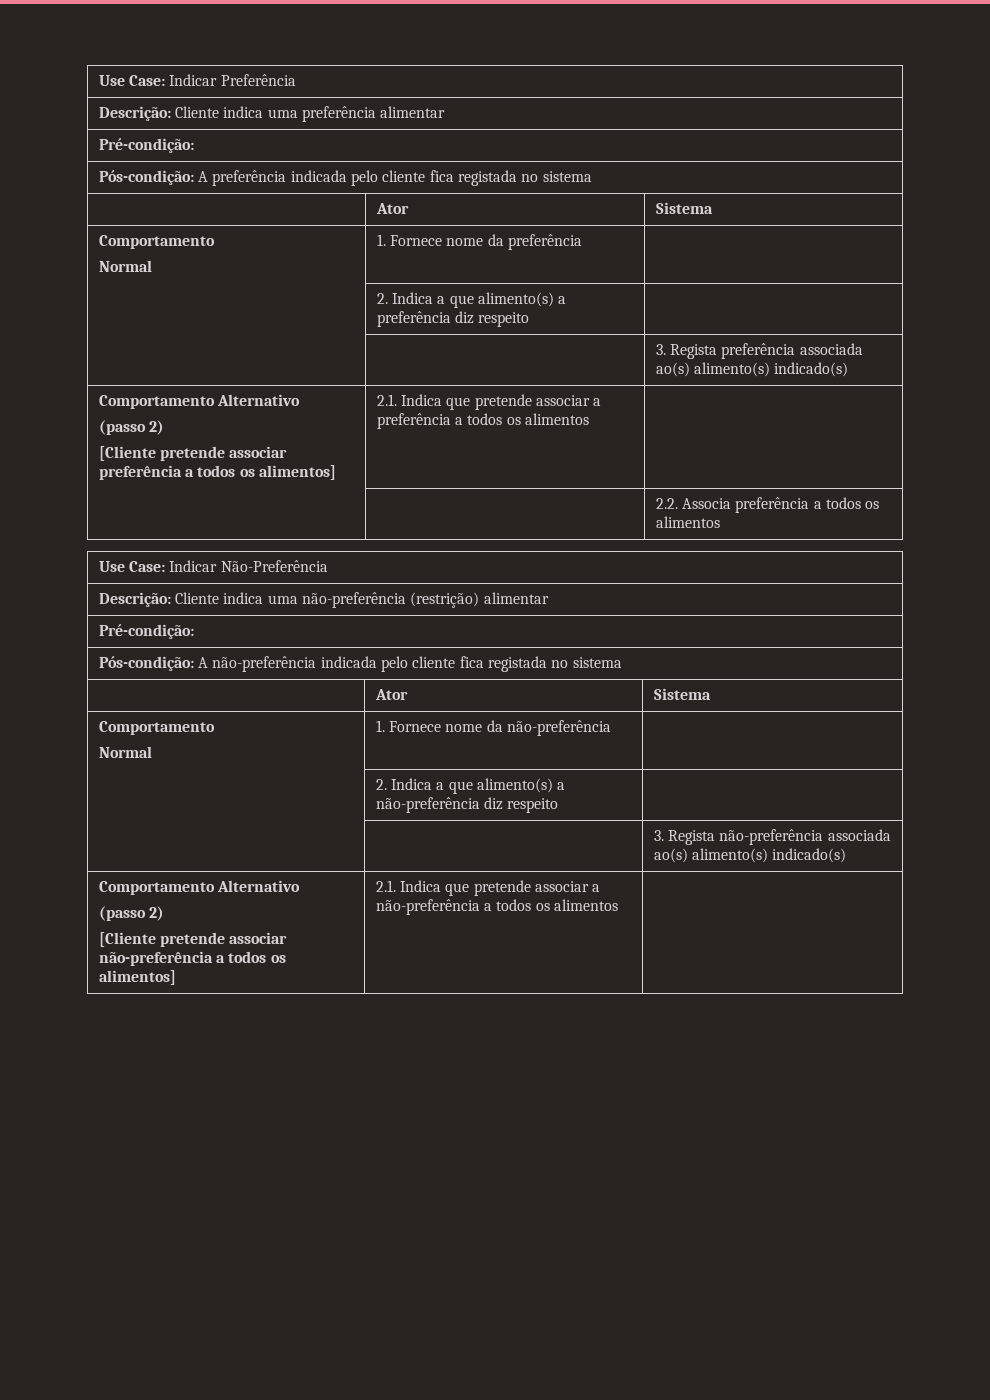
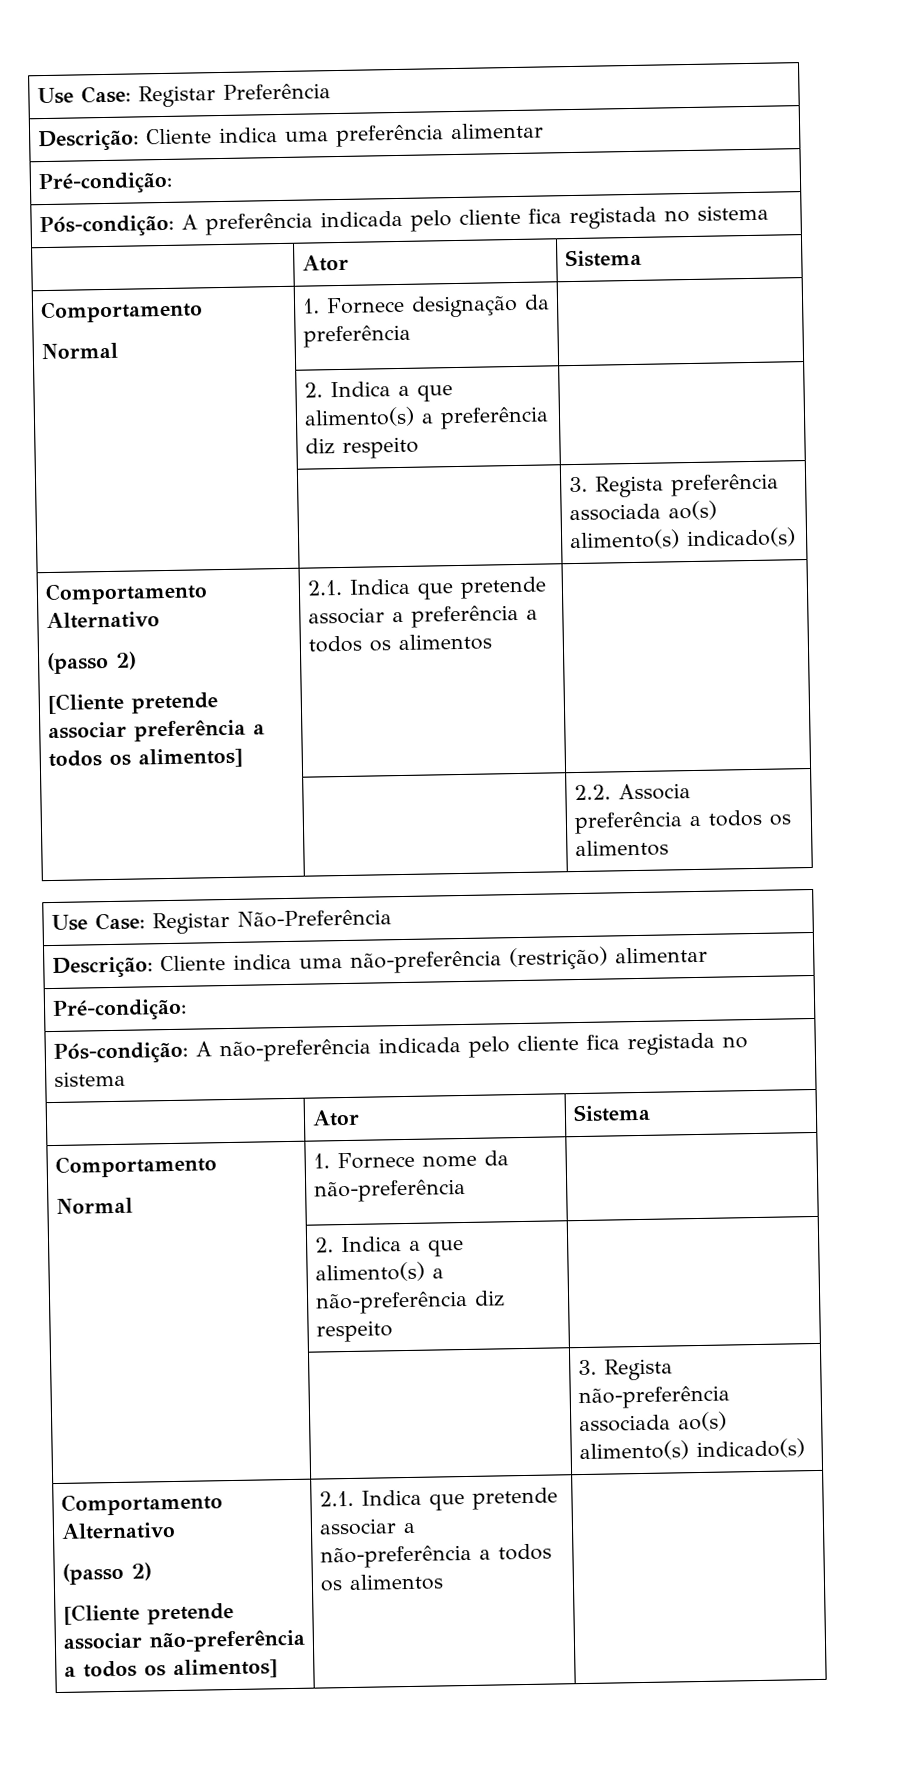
- Use Case: Indicar Preferência
+ Use Case: Registar Preferência
  Pós-condição: A preferência indicada pelo cliente fica registada no sistema
  | Ator | Sistema
  Comportamento
- Normal | 1. Fornece nome da preferência |
+ Normal | 1. Fornece designação da preferência |
- Use Case: Indicar Não-Preferência
+ Use Case: Registar Não-Preferência

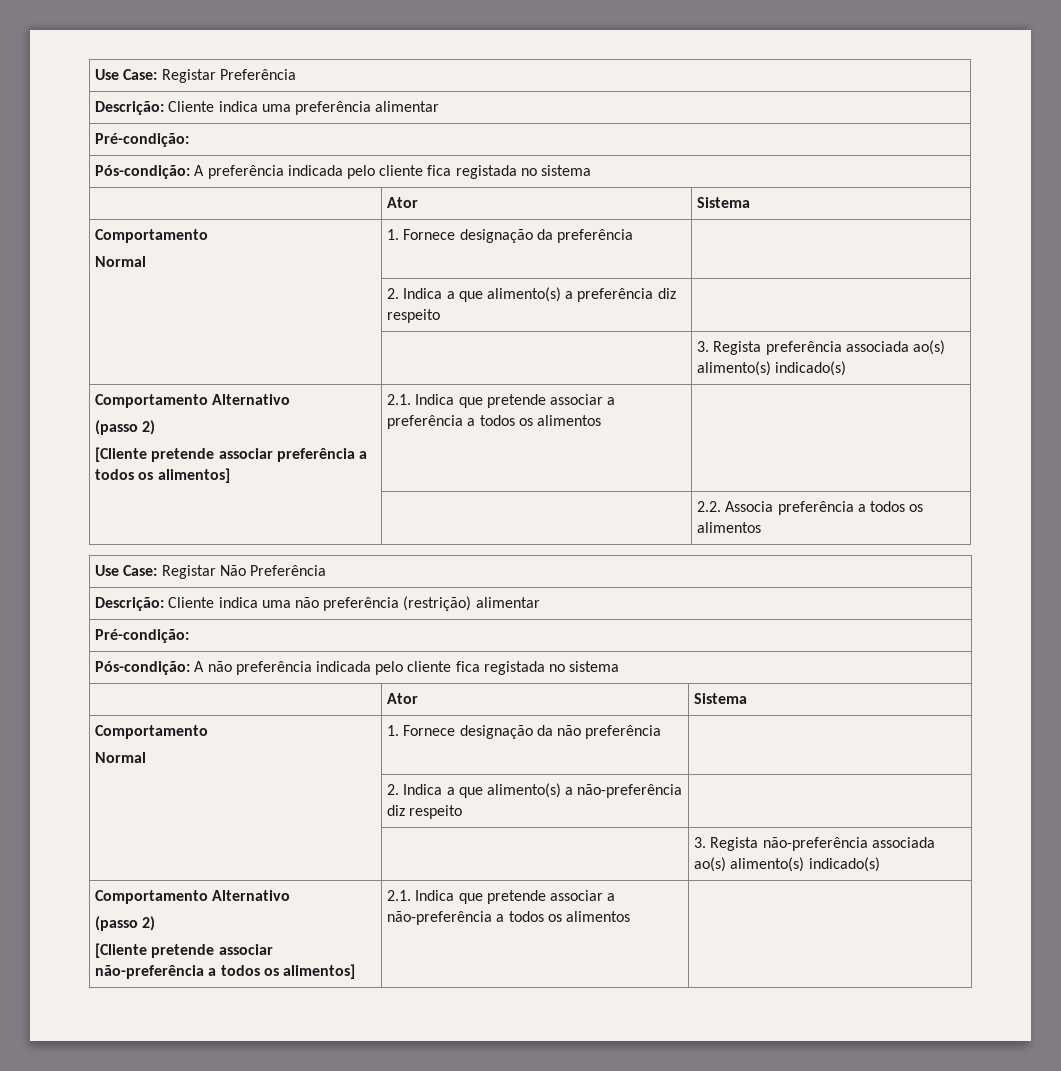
- Use Case: Registar Não-Preferência
- Descrição: Cliente indica uma não-preferência (restrição) alimentar
+ Use Case: Registar Não Preferência
+ Descrição: Cliente indica uma não preferência (restrição) alimentar
- Pós-condição: A não-preferência indicada pelo cliente fica registada no sistema
+ Pós-condição: A não preferência indicada pelo cliente fica registada no sistema
  | Ator | Sistema
  Comportamento
- Normal | 1. Fornece nome da não-preferência |
+ Normal | 1. Fornece designação da não preferência |

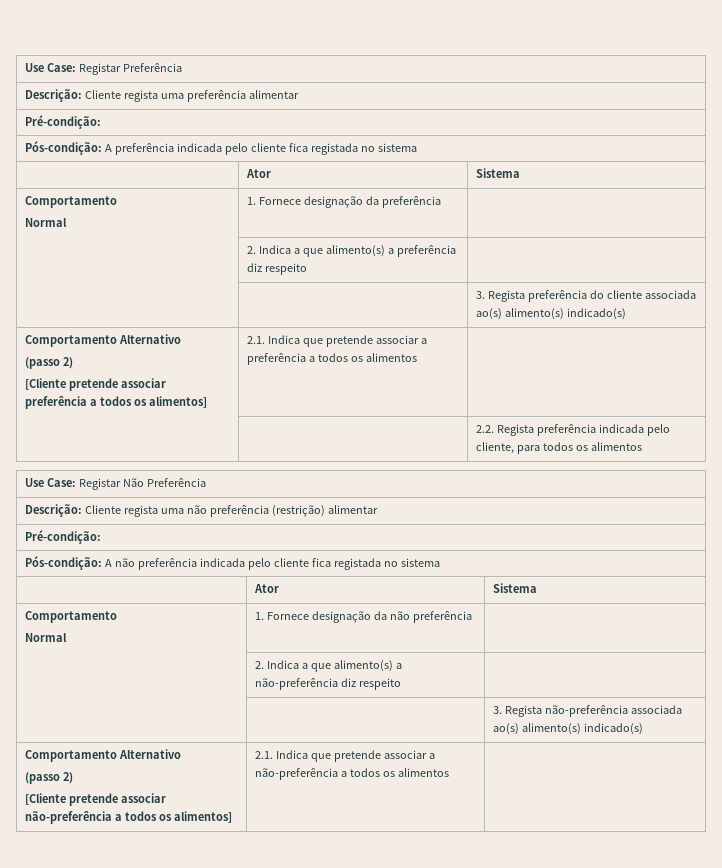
- Descrição: Cliente indica uma preferência alimentar
+ Descrição: Cliente regista uma preferência alimentar
- | | 3. Regista preferência associada ao(s) alimento(s) indicado(s)
+ | | 3. Regista preferência do cliente associada ao(s) alimento(s) indicado(s)
- | | 2.2. Associa preferência a todos os alimentos
+ | | 2.2. Regista preferência indicada pelo cliente, para todos os alimentos
- Descrição: Cliente indica uma não preferência (restrição) alimentar
+ Descrição: Cliente regista uma não preferência (restrição) alimentar

